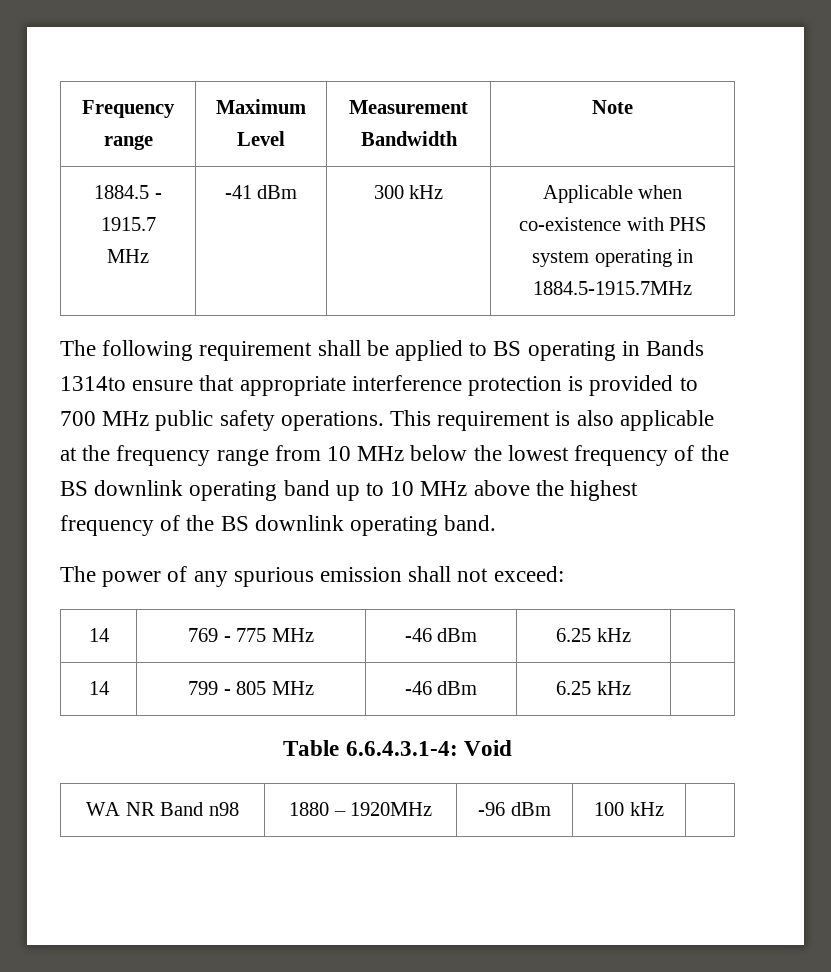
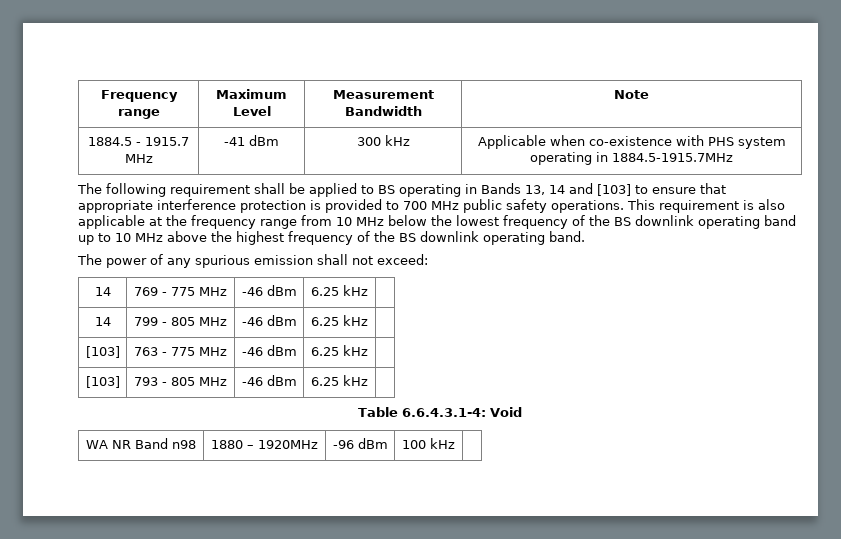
- The following requirement shall be applied to BS operating in Bands 1314to ensure that appropriate interference protection is provided to 700 MHz public safety operations.
+ The following requirement shall be applied to BS operating in Bands 13, 14 and [103] to ensure that appropriate interference protection is provided to 700 MHz public safety operations.
+ [103] | 763 - 775 MHz | -46 dBm | 6.25 kHz |
+ [103] | 793 - 805 MHz | -46 dBm | 6.25 kHz |

